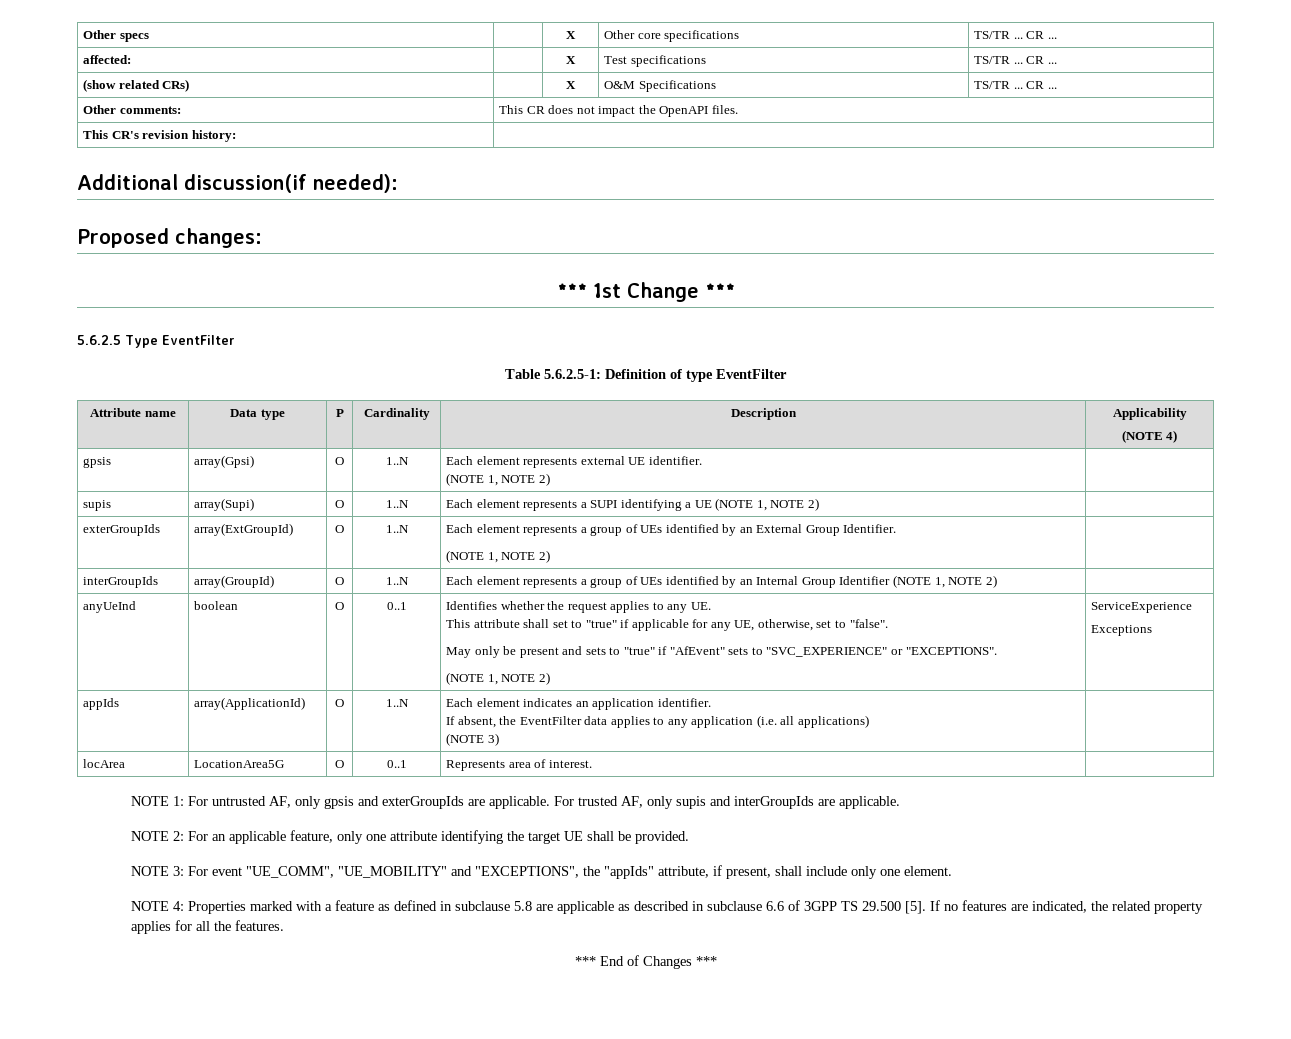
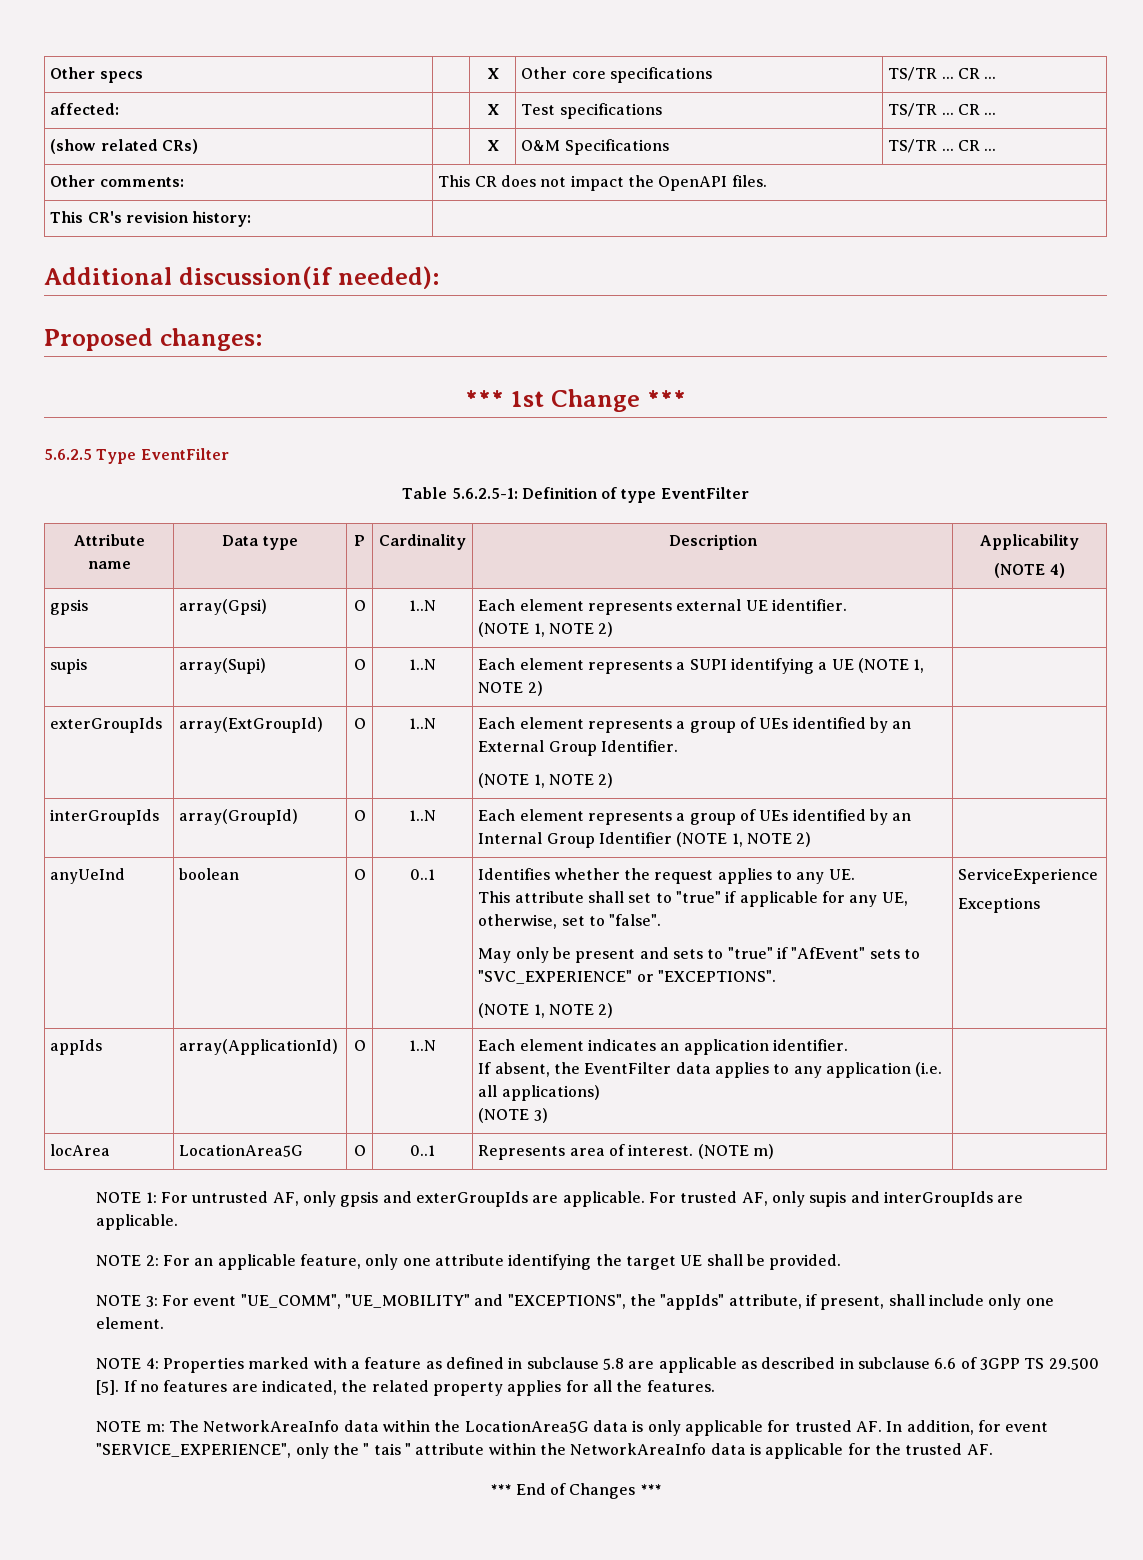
- locArea | LocationArea5G | O | 0..1 | Represents area of interest. |
+ locArea | LocationArea5G | O | 0..1 | Represents area of interest. (NOTE m) |
+ NOTE m: The NetworkAreaInfo data within the LocationArea5G data is only applicable for trusted AF. In addition, for event "SERVICE_EXPERIENCE", only the " tais " attribute within the NetworkAreaInfo data is applicable for the trusted AF.

